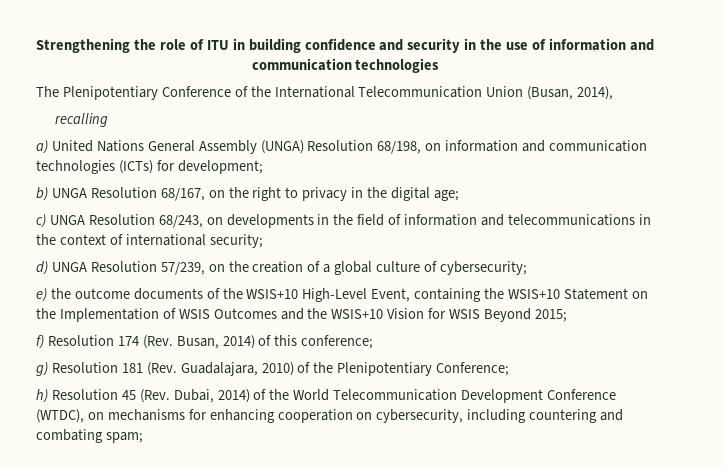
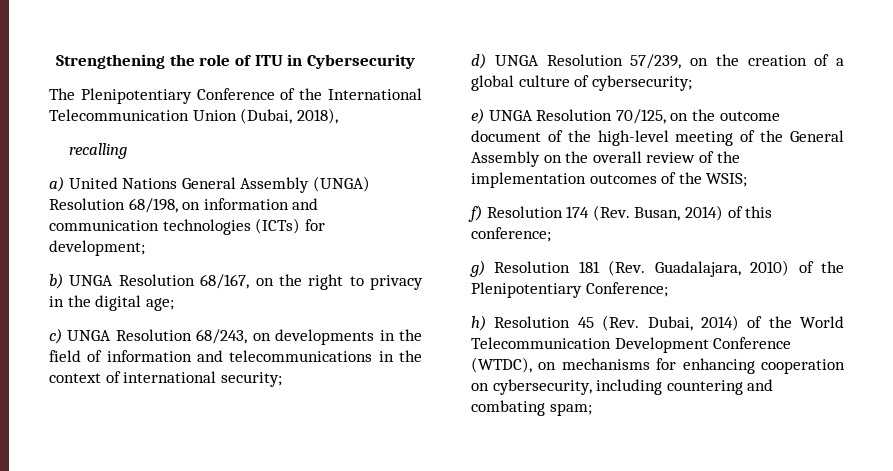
- Strengthening the role of ITU in building confidence and security in the use of information and communication technologies
+ Strengthening the role of ITU in Cybersecurity
- The Plenipotentiary Conference of the International Telecommunication Union (Busan, 2014),
+ The Plenipotentiary Conference of the International Telecommunication Union (Dubai, 2018),
- e) the outcome documents of the WSIS+10 High-Level Event, containing the WSIS+10 Statement on the Implementation of WSIS Outcomes and the WSIS+10 Vision for WSIS Beyond 2015;
+ e) UNGA Resolution 70/125, on the outcome document of the high-level meeting of the General Assembly on the overall review of the implementation outcomes of the WSIS;

